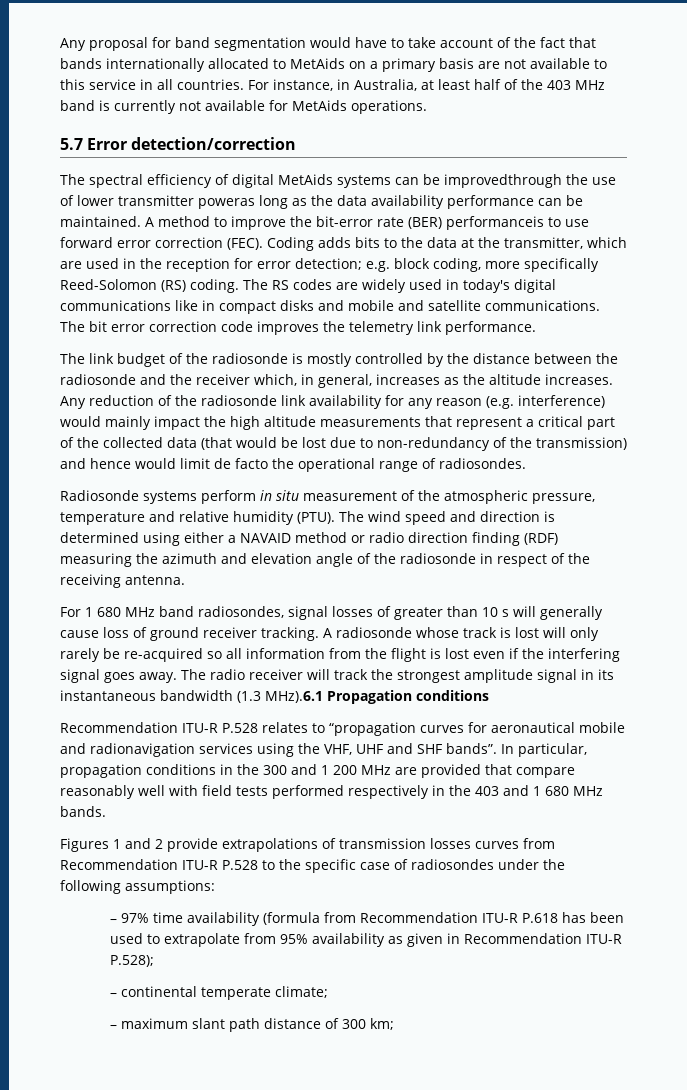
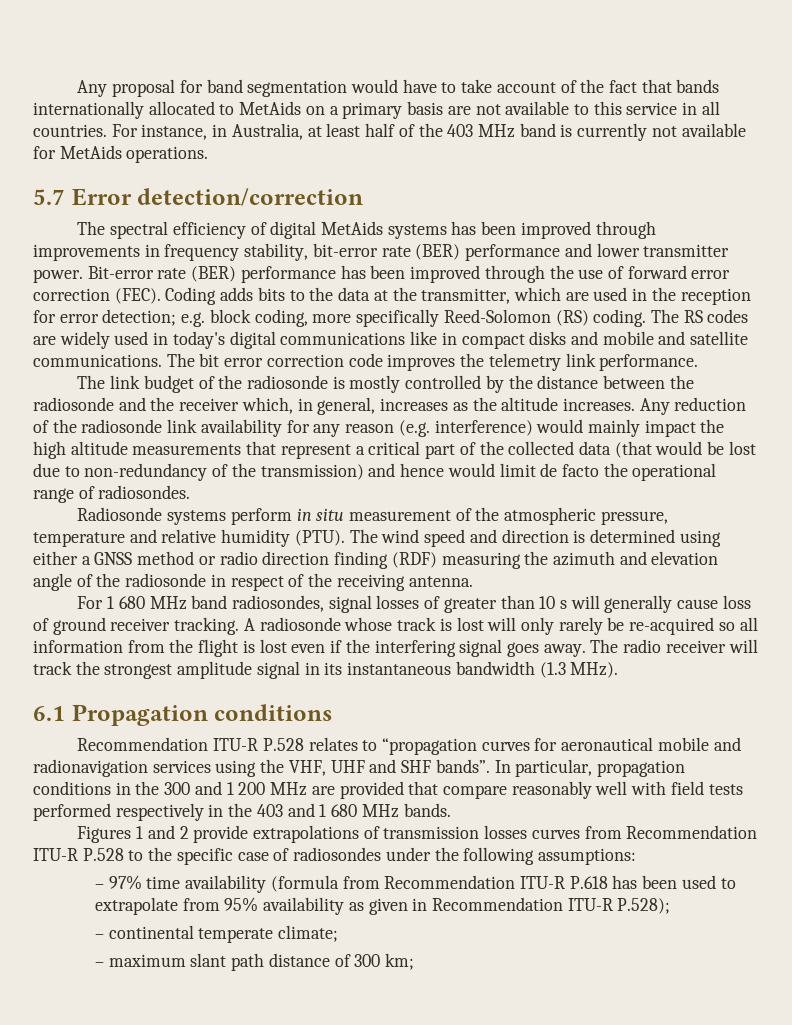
- The spectral efficiency of digital MetAids systems can be improvedthrough the use of lower transmitter poweras long as the data availability performance can be maintained. A method to improve the bit-error rate (BER) performanceis to use forward error correction (FEC).
+ The spectral efficiency of digital MetAids systems has been improved through improvements in frequency stability, bit-error rate (BER) performance and lower transmitter power. Bit-error rate (BER) performance has been improved through the use of forward error correction (FEC).
- The wind speed and direction is determined using either a NAVAID method or radio direction finding (RDF) measuring the azimuth and elevation angle of the radiosonde in respect of the receiving antenna.
+ The wind speed and direction is determined using either a GNSS method or radio direction finding (RDF) measuring the azimuth and elevation angle of the radiosonde in respect of the receiving antenna.
- The radio receiver will track the strongest amplitude signal in its instantaneous bandwidth (1.3 MHz).6.1 Propagation conditions
+ The radio receiver will track the strongest amplitude signal in its instantaneous bandwidth (1.3 MHz).
+ 6.1 Propagation conditions

